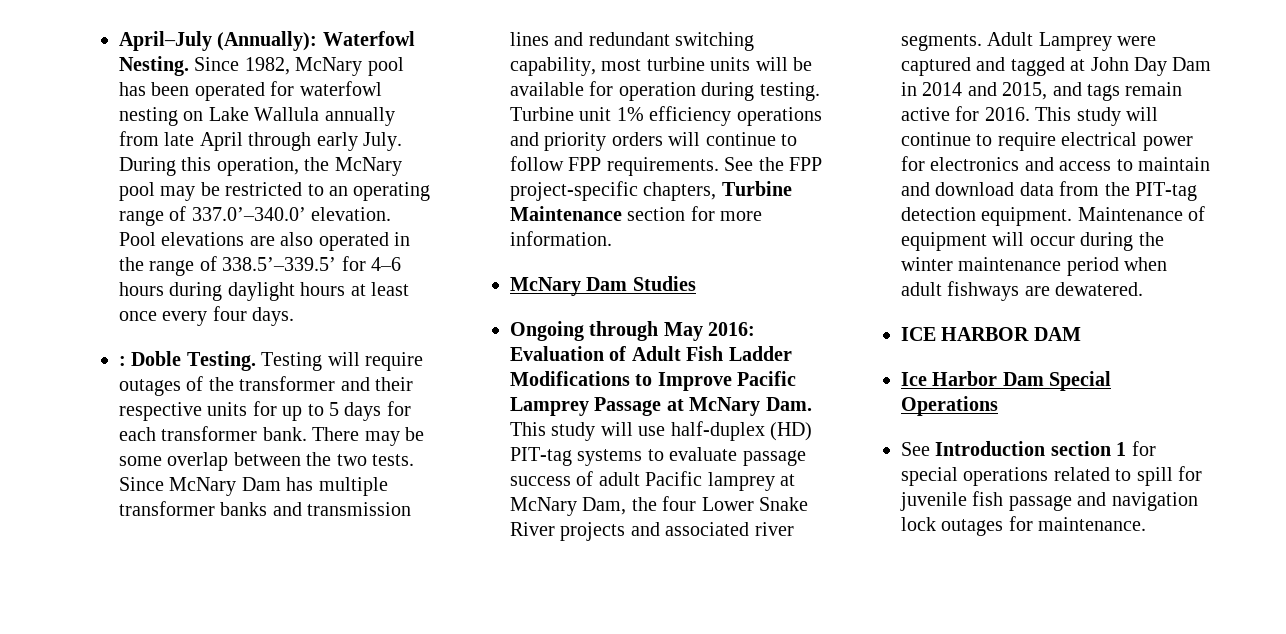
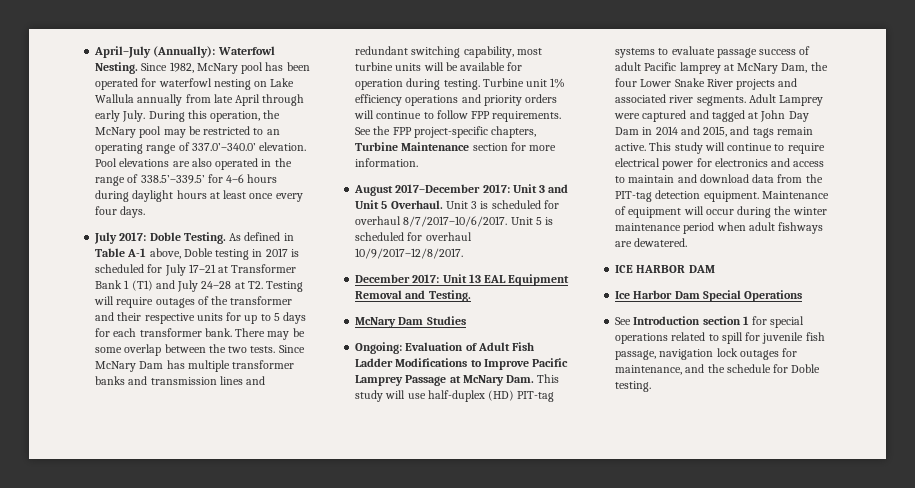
- : Doble Testing. Testing will require outages of the transformer and their respective units for up to 5 days for each transformer bank.
+ July 2017: Doble Testing. As defined in Table A-1 above, Doble testing in 2017 is scheduled for July 17–21 at Transformer Bank 1 (T1) and July 24–28 at T2. Testing will require outages of the transformer and their respective units for up to 5 days for each transformer bank.
+ August 2017–December 2017: Unit 3 and Unit 5 Overhaul. Unit 3 is scheduled for overhaul 8/7/2017–10/6/2017. Unit 5 is scheduled for overhaul 10/9/2017–12/8/2017.
+ December 2017: Unit 13 EAL Equipment Removal and Testing.
- Ongoing through May 2016: Evaluation of Adult Fish Ladder Modifications to Improve Pacific Lamprey Passage at McNary Dam. This study will use half-duplex (HD) PIT-tag systems to evaluate passage success of adult Pacific lamprey at McNary Dam, the four Lower Snake River projects and associated river segments.
+ Ongoing: Evaluation of Adult Fish Ladder Modifications to Improve Pacific Lamprey Passage at McNary Dam. This study will use half-duplex (HD) PIT-tag systems to evaluate passage success of adult Pacific lamprey at McNary Dam, the four Lower Snake River projects and associated river segments.
- Adult Lamprey were captured and tagged at John Day Dam in 2014 and 2015, and tags remain active for 2016.
+ Adult Lamprey were captured and tagged at John Day Dam in 2014 and 2015, and tags remain active.
- See Introduction section 1 for special operations related to spill for juvenile fish passage and navigation lock outages for maintenance.
+ See Introduction section 1 for special operations related to spill for juvenile fish passage, navigation lock outages for maintenance, and the schedule for Doble testing.

